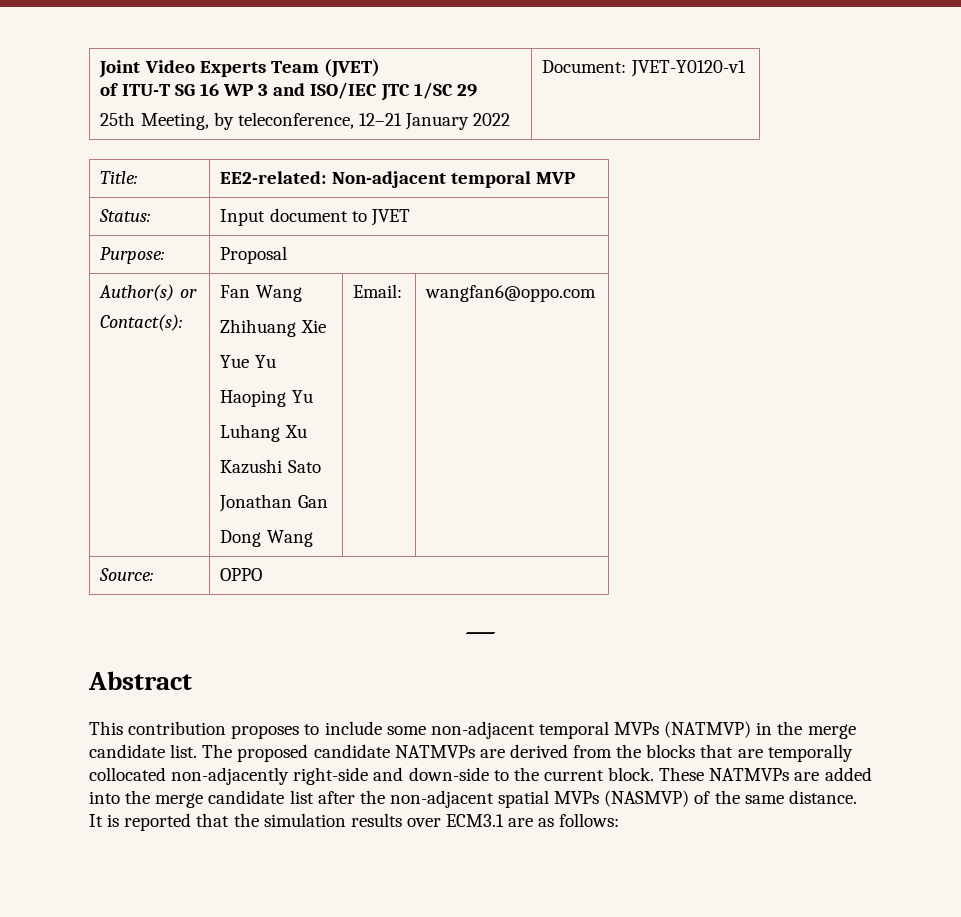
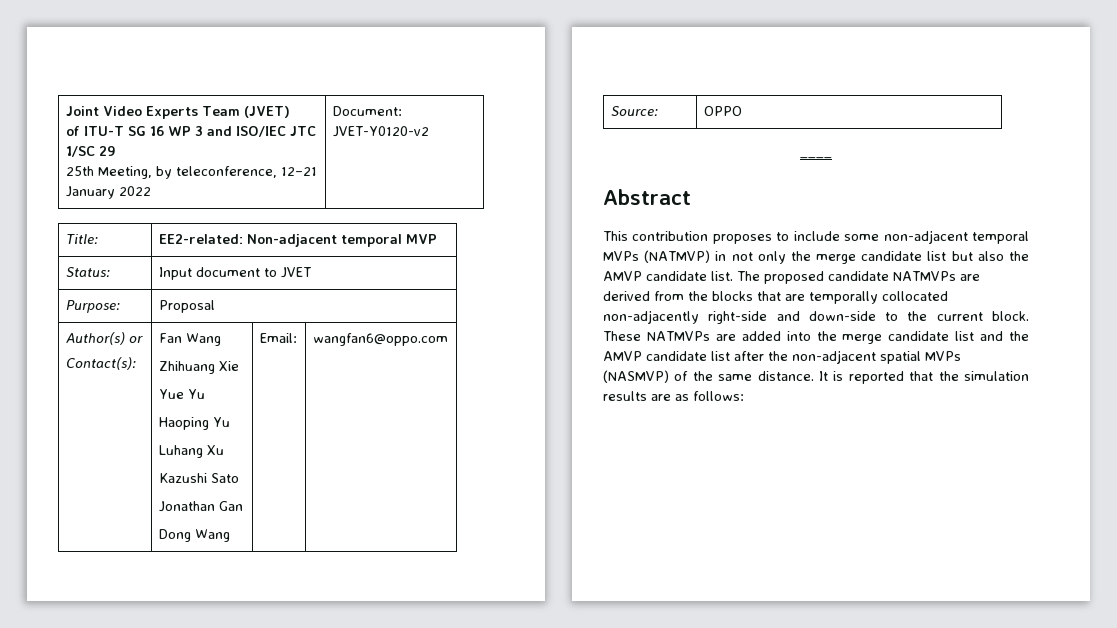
  Joint Video Experts Team (JVET)
  of ITU-T SG 16 WP 3 and ISO/IEC JTC 1/SC 29
- 25th Meeting, by teleconference, 12–21 January 2022 | Document: JVET-Y0120-v1
+ 25th Meeting, by teleconference, 12–21 January 2022 | Document: JVET-Y0120-v2
- This contribution proposes to include some non-adjacent temporal MVPs (NATMVP) in the merge candidate list.
+ This contribution proposes to include some non-adjacent temporal MVPs (NATMVP) in not only the merge candidate list but also the AMVP candidate list.
- These NATMVPs are added into the merge candidate list after the non-adjacent spatial MVPs (NASMVP) of the same distance.
+ These NATMVPs are added into the merge candidate list and the AMVP candidate list after the non-adjacent spatial MVPs (NASMVP) of the same distance.
- It is reported that the simulation results over ECM3.1 are as follows:
+ It is reported that the simulation results are as follows:

